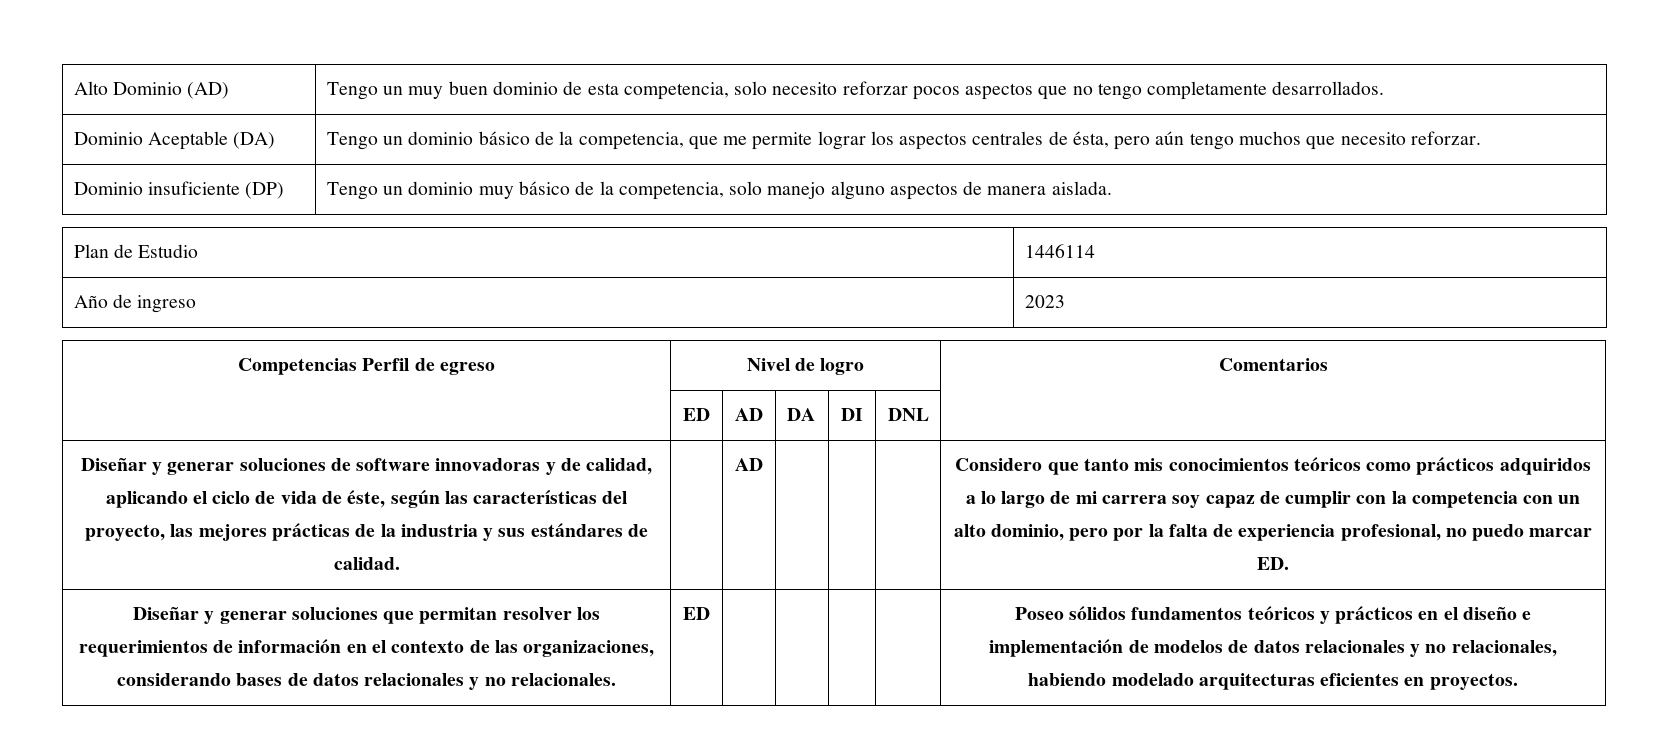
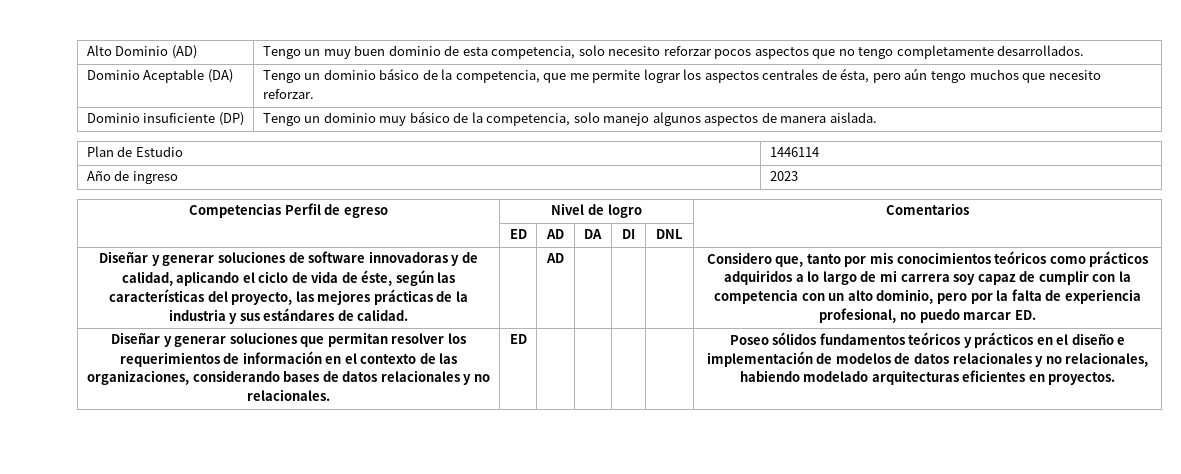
- Dominio insuficiente (DP) | Tengo un dominio muy básico de la competencia, solo manejo alguno aspectos de manera aislada.
+ Dominio insuficiente (DP) | Tengo un dominio muy básico de la competencia, solo manejo algunos aspectos de manera aislada.
- Considero que tanto mis conocimientos teóricos como prácticos adquiridos a lo largo de mi carrera soy capaz de cumplir con la competencia con un alto dominio, pero por la falta de experiencia profesional, no puedo marcar ED.
+ Considero que, tanto por mis conocimientos teóricos como prácticos adquiridos a lo largo de mi carrera soy capaz de cumplir con la competencia con un alto dominio, pero por la falta de experiencia profesional, no puedo marcar ED.

